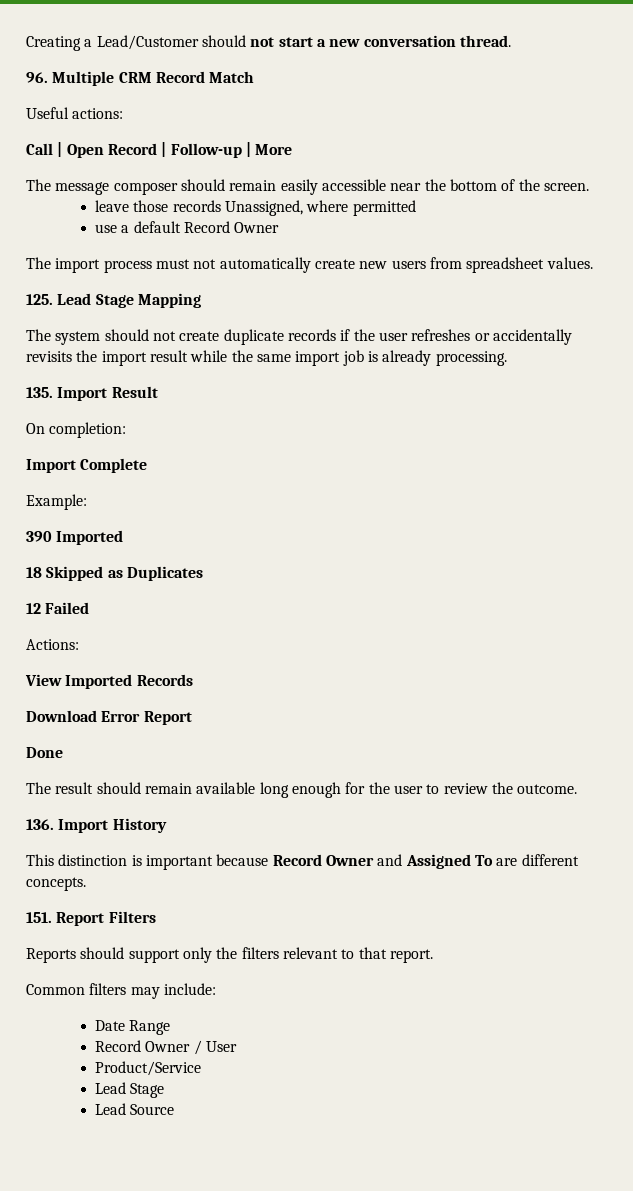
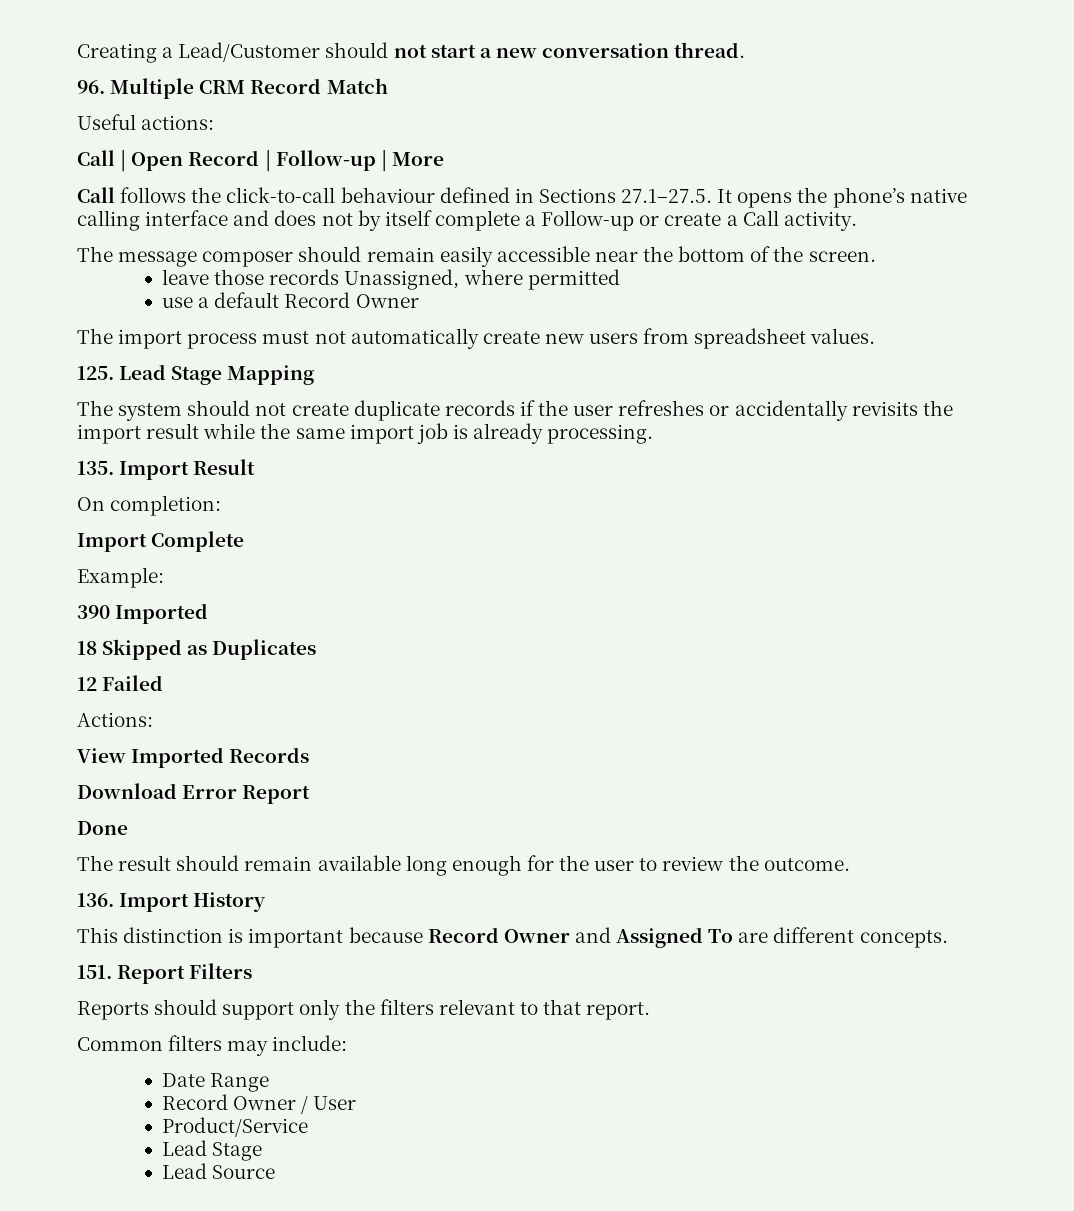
+ Call follows the click-to-call behaviour defined in Sections 27.1–27.5. It opens the phone’s native calling interface and does not by itself complete a Follow-up or create a Call activity.

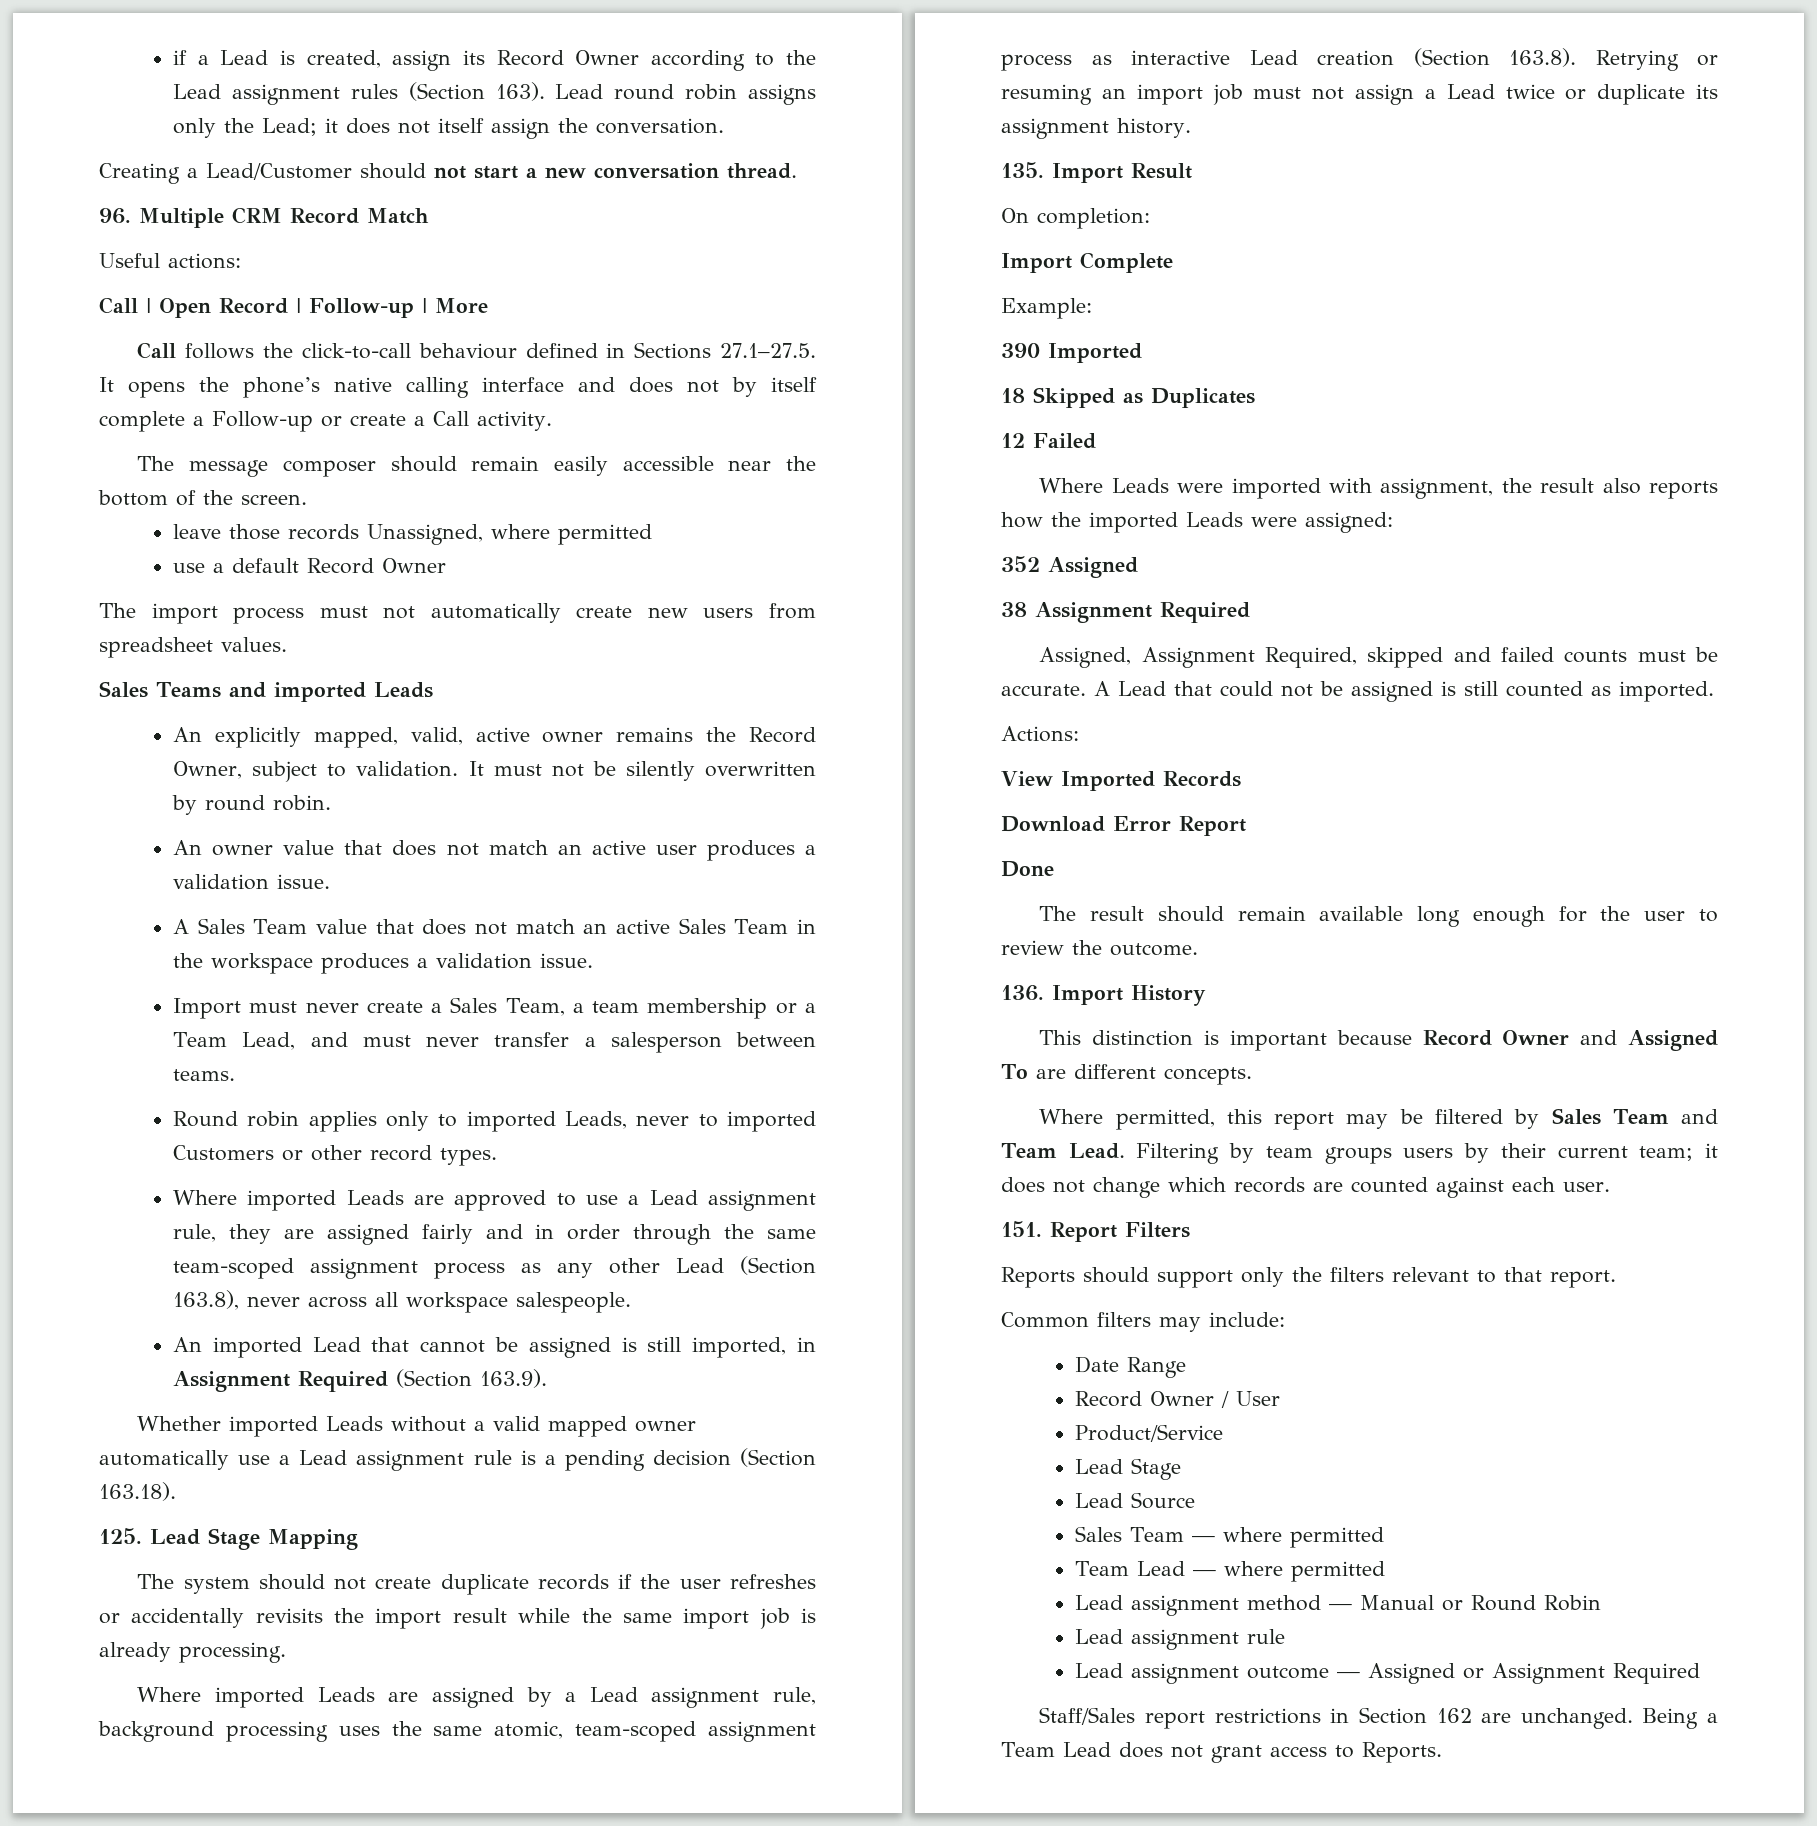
+ if a Lead is created, assign its Record Owner according to the Lead assignment rules (Section 163). Lead round robin assigns only the Lead; it does not itself assign the conversation.
+ Sales Teams and imported Leads
+ An explicitly mapped, valid, active owner remains the Record Owner, subject to validation. It must not be silently overwritten by round robin.
+ An owner value that does not match an active user produces a validation issue.
+ A Sales Team value that does not match an active Sales Team in the workspace produces a validation issue.
+ Import must never create a Sales Team, a team membership or a Team Lead, and must never transfer a salesperson between teams.
+ Round robin applies only to imported Leads, never to imported Customers or other record types.
+ Where imported Leads are approved to use a Lead assignment rule, they are assigned fairly and in order through the same team-scoped assignment process as any other Lead (Section 163.8), never across all workspace salespeople.
+ An imported Lead that cannot be assigned is still imported, in Assignment Required (Section 163.9).
+ Whether imported Leads without a valid mapped owner automatically use a Lead assignment rule is a pending decision (Section 163.18).
+ Where imported Leads are assigned by a Lead assignment rule, background processing uses the same atomic, team-scoped assignment process as interactive Lead creation (Section 163.8). Retrying or resuming an import job must not assign a Lead twice or duplicate its assignment history.
+ Where Leads were imported with assignment, the result also reports how the imported Leads were assigned:
+ 352 Assigned
+ 38 Assignment Required
+ Assigned, Assignment Required, skipped and failed counts must be accurate. A Lead that could not be assigned is still counted as imported.
+ Where permitted, this report may be filtered by Sales Team and Team Lead. Filtering by team groups users by their current team; it does not change which records are counted against each user.
+ Sales Team — where permitted
+ Team Lead — where permitted
+ Lead assignment method — Manual or Round Robin
+ Lead assignment rule
+ Lead assignment outcome — Assigned or Assignment Required
+ Staff/Sales report restrictions in Section 162 are unchanged. Being a Team Lead does not grant access to Reports.

